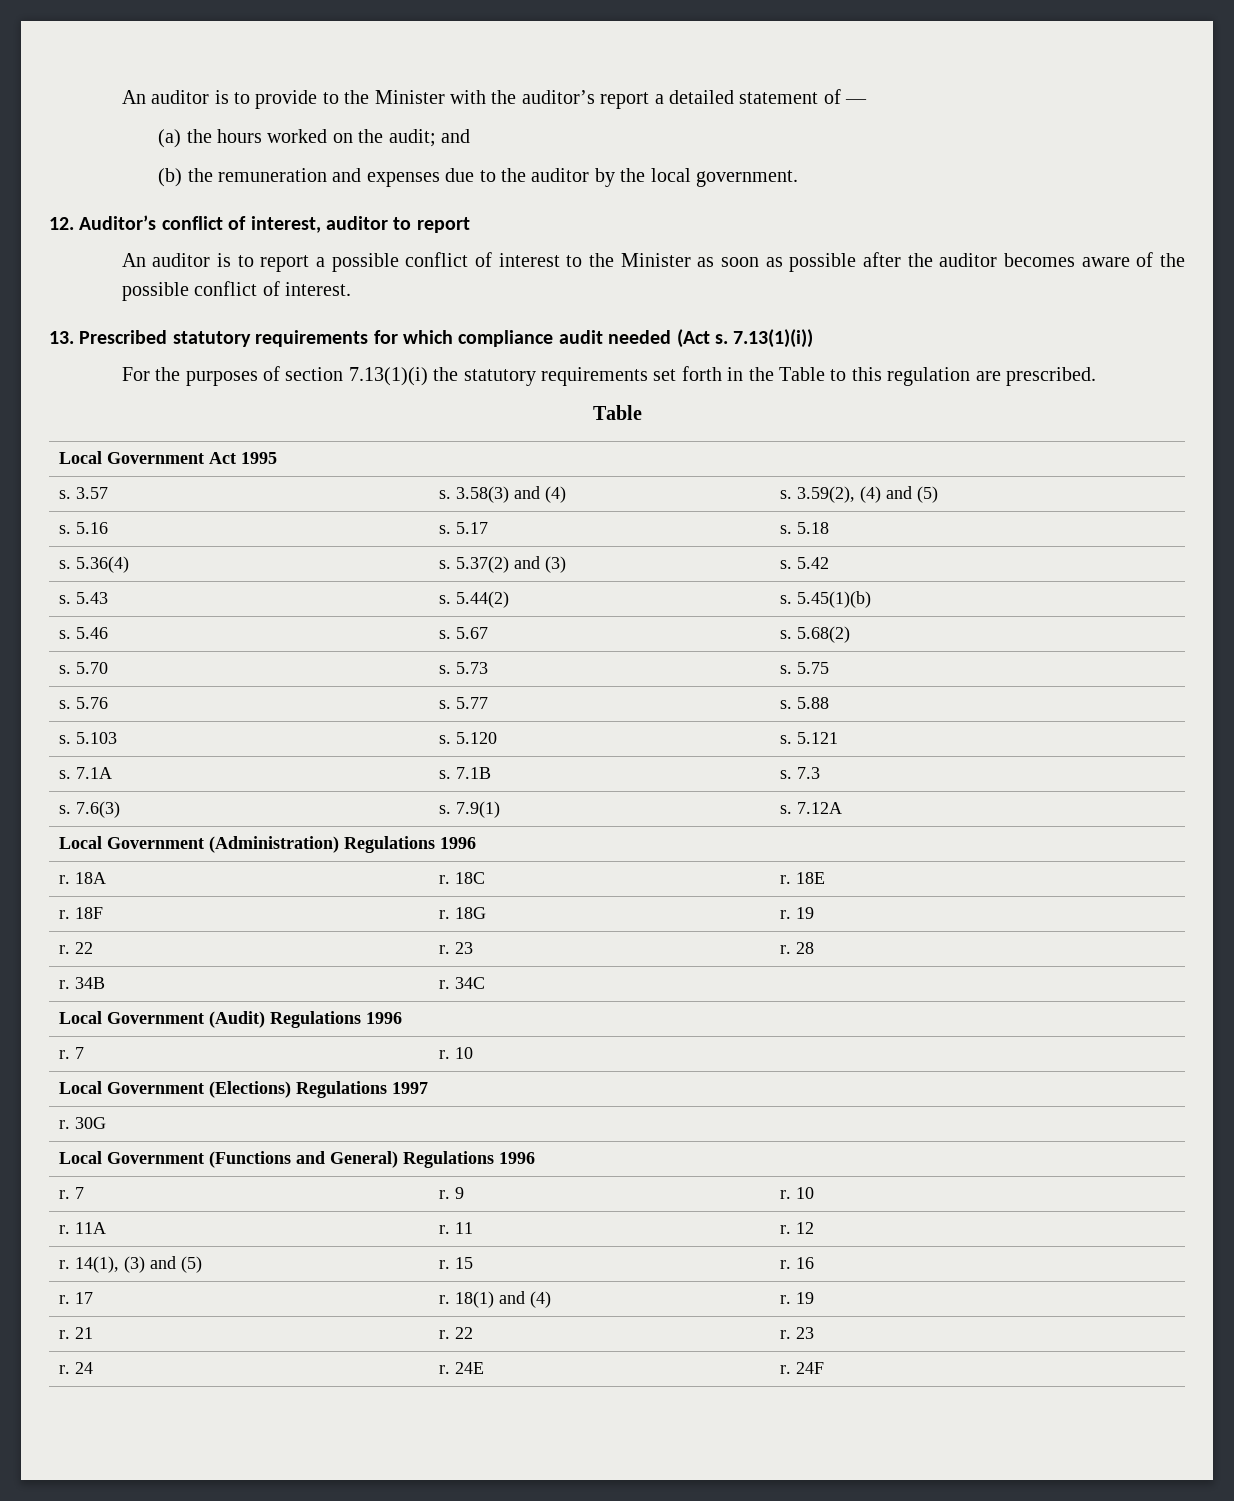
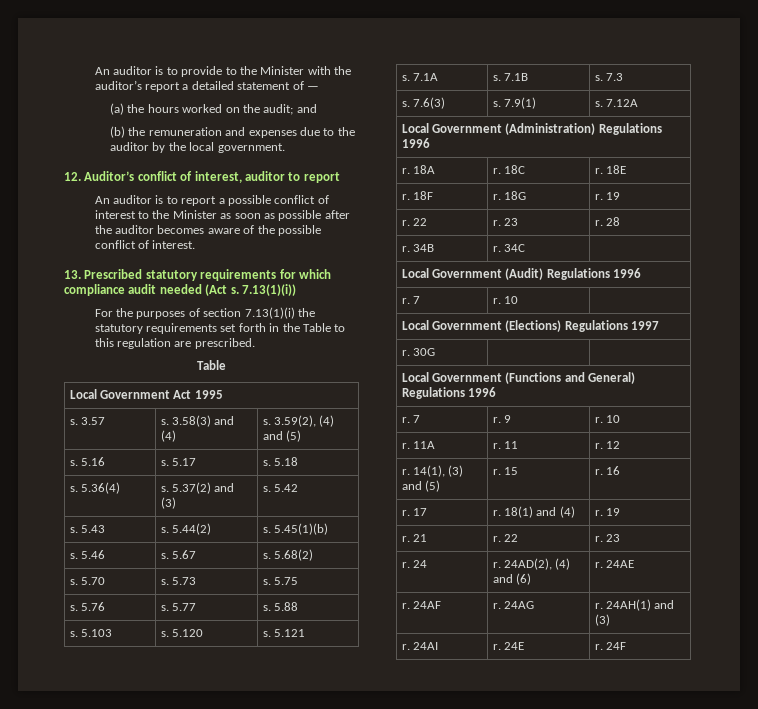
- r. 24 | r. 24E | r. 24F
+ r. 24 | r. 24AD(2), (4) and (6) | r. 24AE
+ r. 24AF | r. 24AG | r. 24AH(1) and (3)
+ r. 24AI | r. 24E | r. 24F

